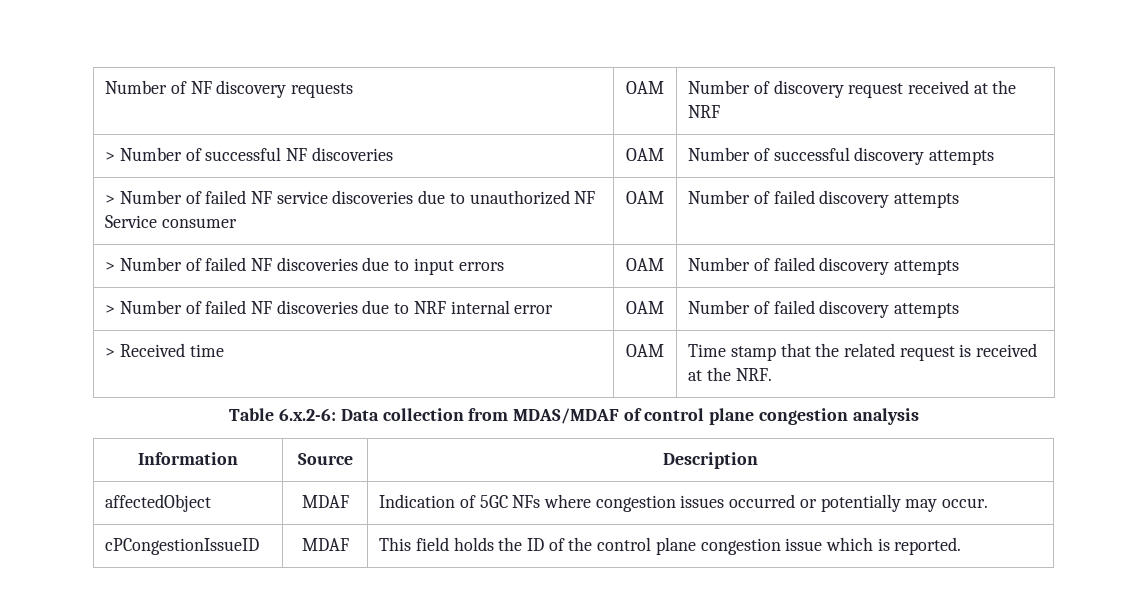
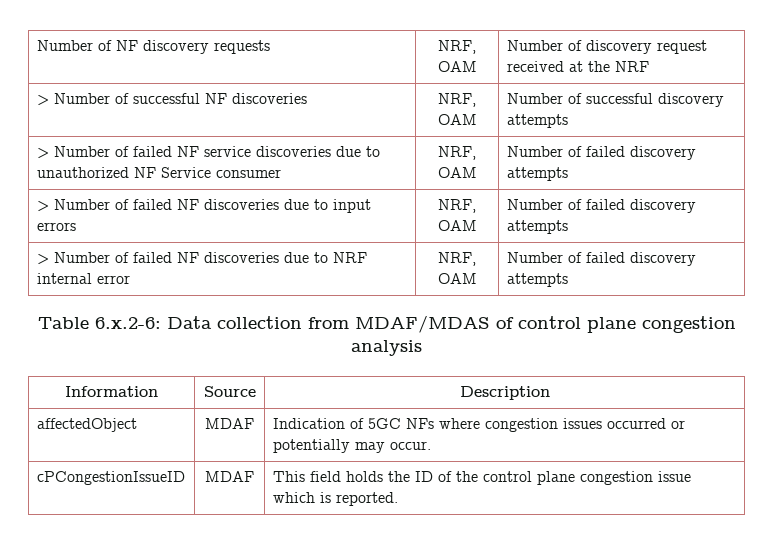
- Number of NF discovery requests | OAM | Number of discovery request received at the NRF
+ Number of NF discovery requests | NRF, OAM | Number of discovery request received at the NRF
- > Number of successful NF discoveries | OAM | Number of successful discovery attempts
+ > Number of successful NF discoveries | NRF, OAM | Number of successful discovery attempts
- > Number of failed NF service discoveries due to unauthorized NF Service consumer | OAM | Number of failed discovery attempts
+ > Number of failed NF service discoveries due to unauthorized NF Service consumer | NRF, OAM | Number of failed discovery attempts
- > Number of failed NF discoveries due to input errors | OAM | Number of failed discovery attempts
+ > Number of failed NF discoveries due to input errors | NRF, OAM | Number of failed discovery attempts
- > Number of failed NF discoveries due to NRF internal error | OAM | Number of failed discovery attempts
- > Received time | OAM | Time stamp that the related request is received at the NRF.
+ > Number of failed NF discoveries due to NRF internal error | NRF, OAM | Number of failed discovery attempts
- Table 6.x.2-6: Data collection from MDAS/MDAF of control plane congestion analysis
+ Table 6.x.2-6: Data collection from MDAF/MDAS of control plane congestion analysis

